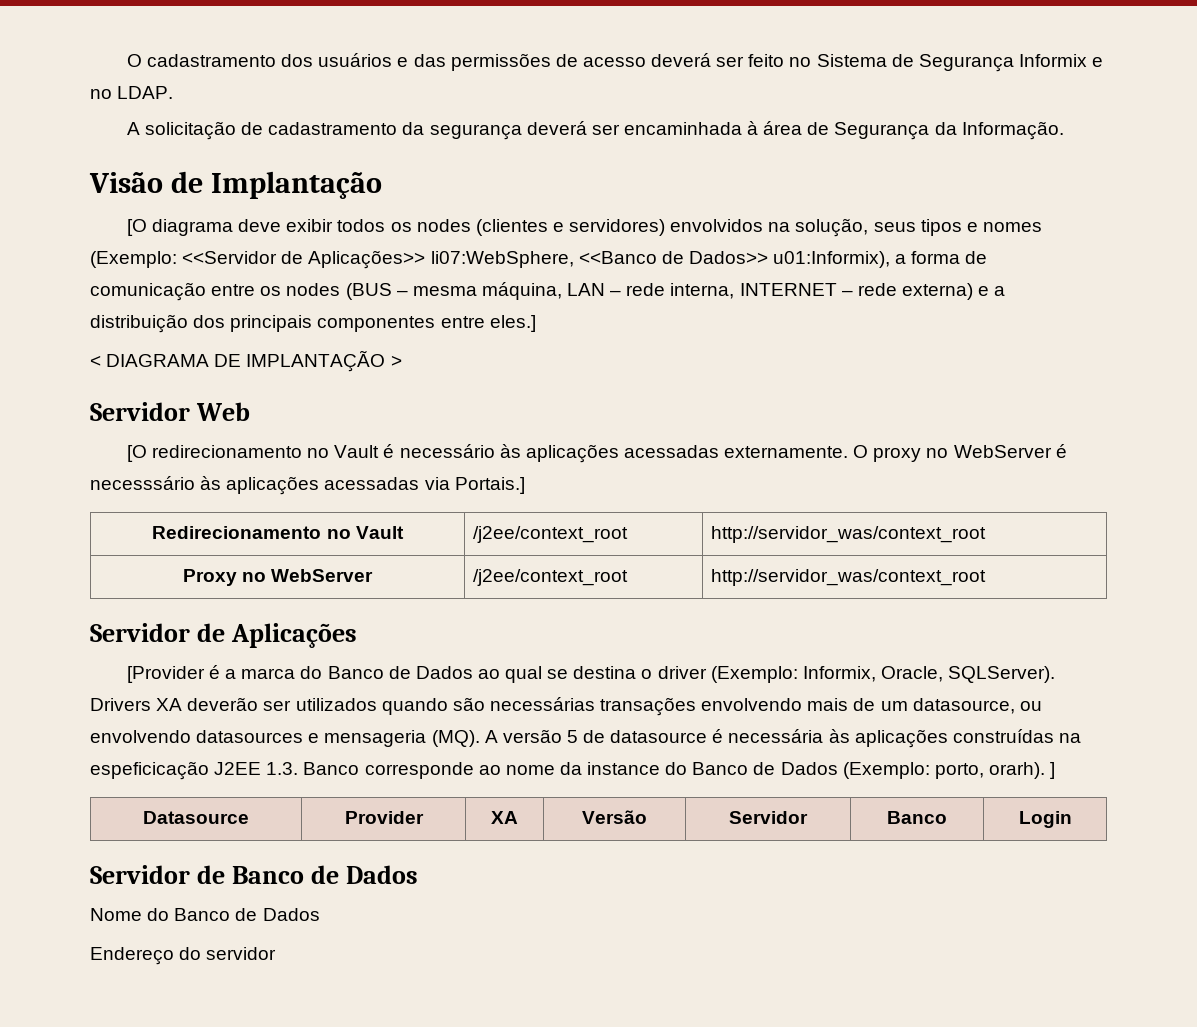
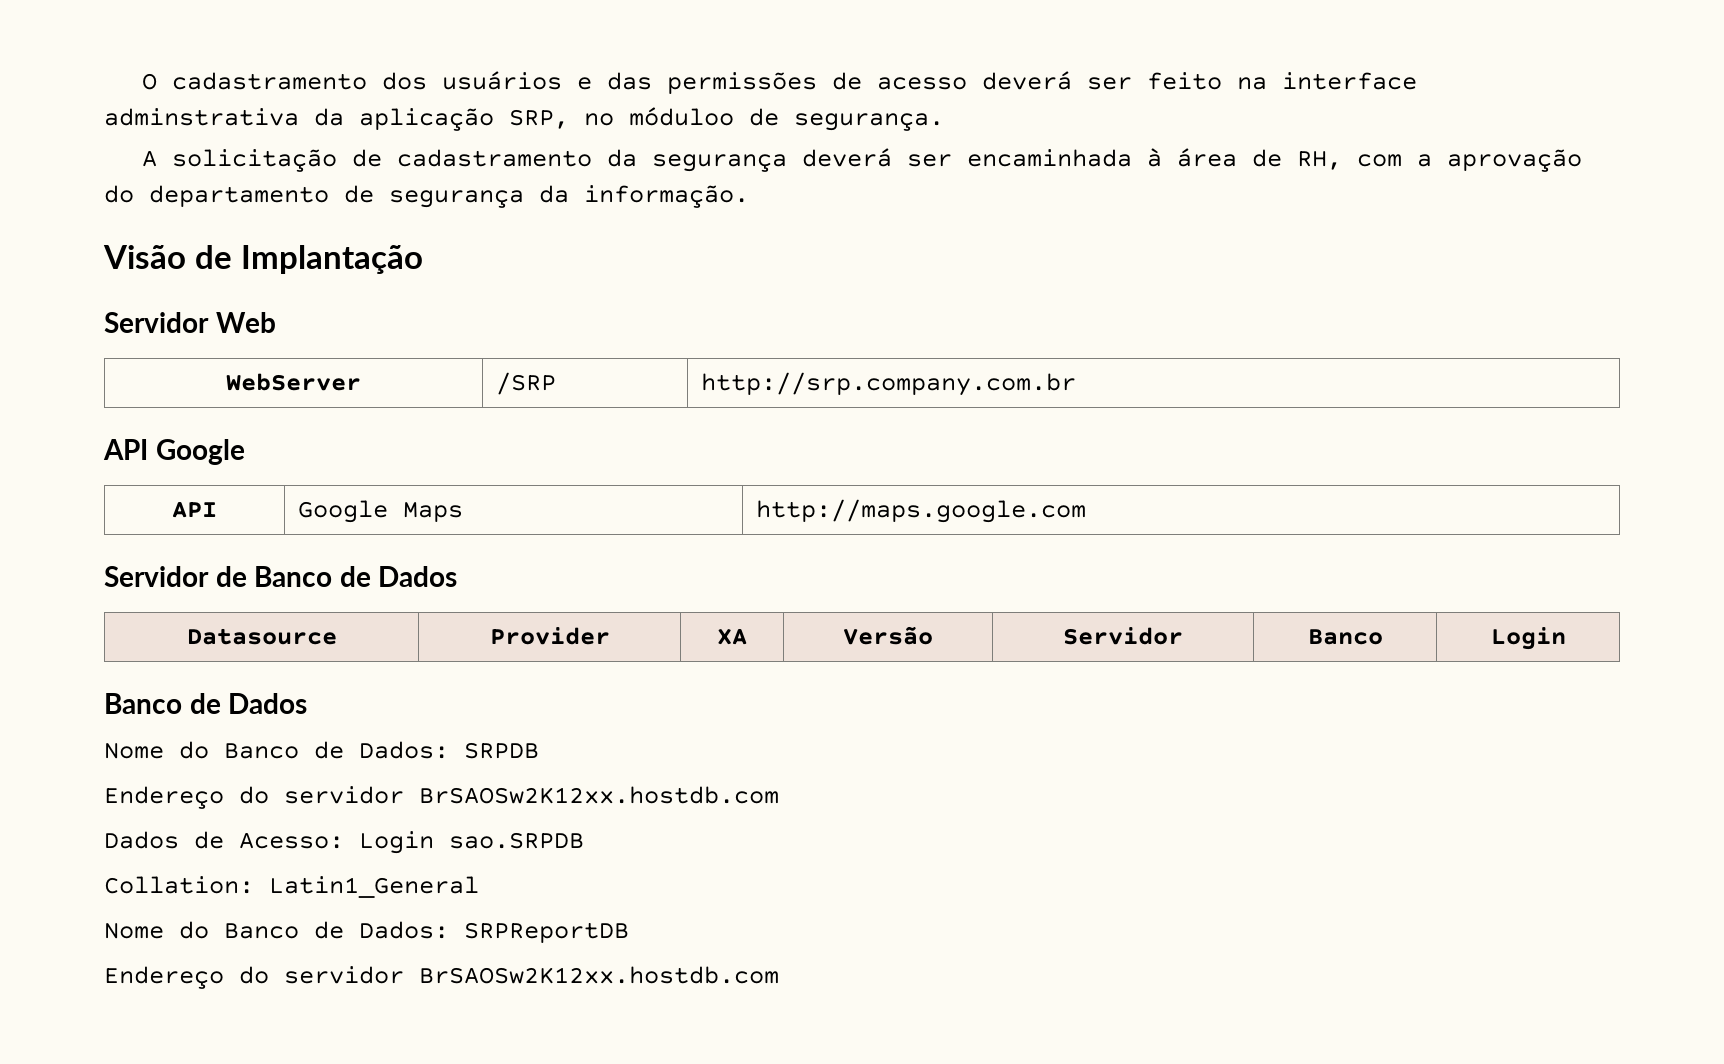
- O cadastramento dos usuários e das permissões de acesso deverá ser feito no Sistema de Segurança Informix e no LDAP.
+ O cadastramento dos usuários e das permissões de acesso deverá ser feito na interface adminstrativa da aplicação SRP, no móduloo de segurança.
- A solicitação de cadastramento da segurança deverá ser encaminhada à área de Segurança da Informação.
+ A solicitação de cadastramento da segurança deverá ser encaminhada à área de RH, com a aprovação do departamento de segurança da informação.
  Visão de Implantação
- [O diagrama deve exibir todos os nodes (clientes e servidores) envolvidos na solução, seus tipos e nomes (Exemplo: <<Servidor de Aplicações>> li07:WebSphere, <<Banco de Dados>> u01:Informix), a forma de comunicação entre os nodes (BUS – mesma máquina, LAN – rede interna, INTERNET – rede externa) e a distribuição dos principais componentes entre eles.]
- < DIAGRAMA DE IMPLANTAÇÃO >
  Servidor Web
- [O redirecionamento no Vault é necessário às aplicações acessadas externamente. O proxy no WebServer é necesssário às aplicações acessadas via Portais.]
- Redirecionamento no Vault | /j2ee/context_root | http://servidor_was/context_root
- Proxy no WebServer | /j2ee/context_root | http://servidor_was/context_root
- Servidor de Aplicações
- [Provider é a marca do Banco de Dados ao qual se destina o driver (Exemplo: Informix, Oracle, SQLServer). Drivers XA deverão ser utilizados quando são necessárias transações envolvendo mais de um datasource, ou envolvendo datasources e mensageria (MQ). A versão 5 de datasource é necessária às aplicações construídas na espeficicação J2EE 1.3. Banco corresponde ao nome da instance do Banco de Dados (Exemplo: porto, orarh). ]
+ WebServer | /SRP | http://srp.company.com.br
+ API Google
+ API | Google Maps | http://maps.google.com
+ Servidor de Banco de Dados
  Datasource | Provider | XA | Versão | Servidor | Banco | Login
- Servidor de Banco de Dados
+ Banco de Dados
- Nome do Banco de Dados
- Endereço do servidor
+ Nome do Banco de Dados: SRPDB
+ Endereço do servidor BrSAOSw2K12xx.hostdb.com
+ Dados de Acesso: Login sao.SRPDB
+ Collation: Latin1_General
+ Nome do Banco de Dados: SRPReportDB
+ Endereço do servidor BrSAOSw2K12xx.hostdb.com

